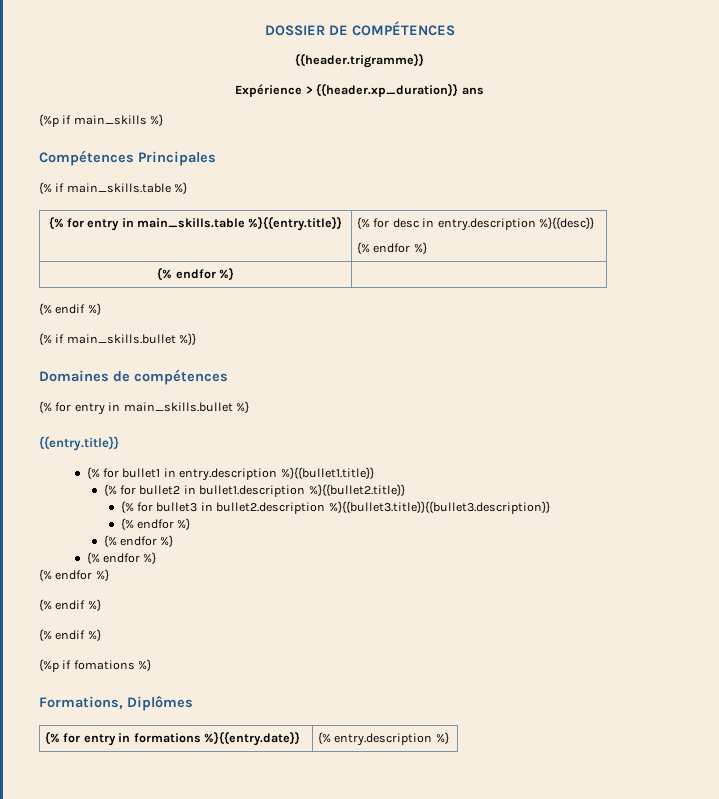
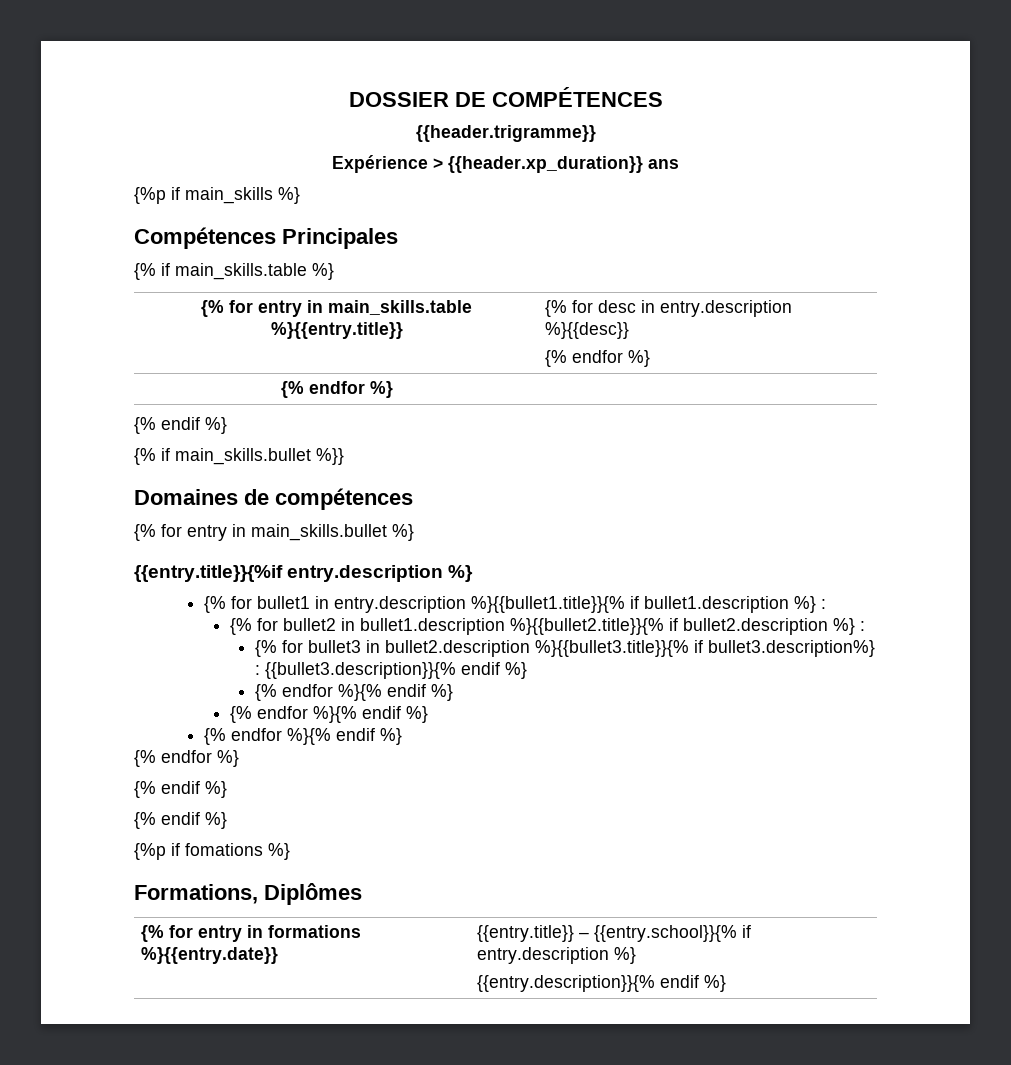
- {{entry.title}}
+ {{entry.title}}{%if entry.description %}
- {% for bullet1 in entry.description %}{{bullet1.title}}
+ {% for bullet1 in entry.description %}{{bullet1.title}}{% if bullet1.description %} :
- {% for bullet2 in bullet1.description %}{{bullet2.title}}
+ {% for bullet2 in bullet1.description %}{{bullet2.title}}{% if bullet2.description %} :
- {% for bullet3 in bullet2.description %}{{bullet3.title}}{{bullet3.description}}
- {% endfor %}
- {% endfor %}
- {% endfor %}
+ {% for bullet3 in bullet2.description %}{{bullet3.title}}{% if bullet3.description%} : {{bullet3.description}}{% endif %}
+ {% endfor %}{% endif %}
+ {% endfor %}{% endif %}
+ {% endfor %}{% endif %}
- {% for entry in formations %}{{entry.date}} | {% entry.description %}
+ {% for entry in formations %}{{entry.date}} | {{entry.title}} – {{entry.school}}{% if entry.description %}
+ {{entry.description}}{% endif %}

